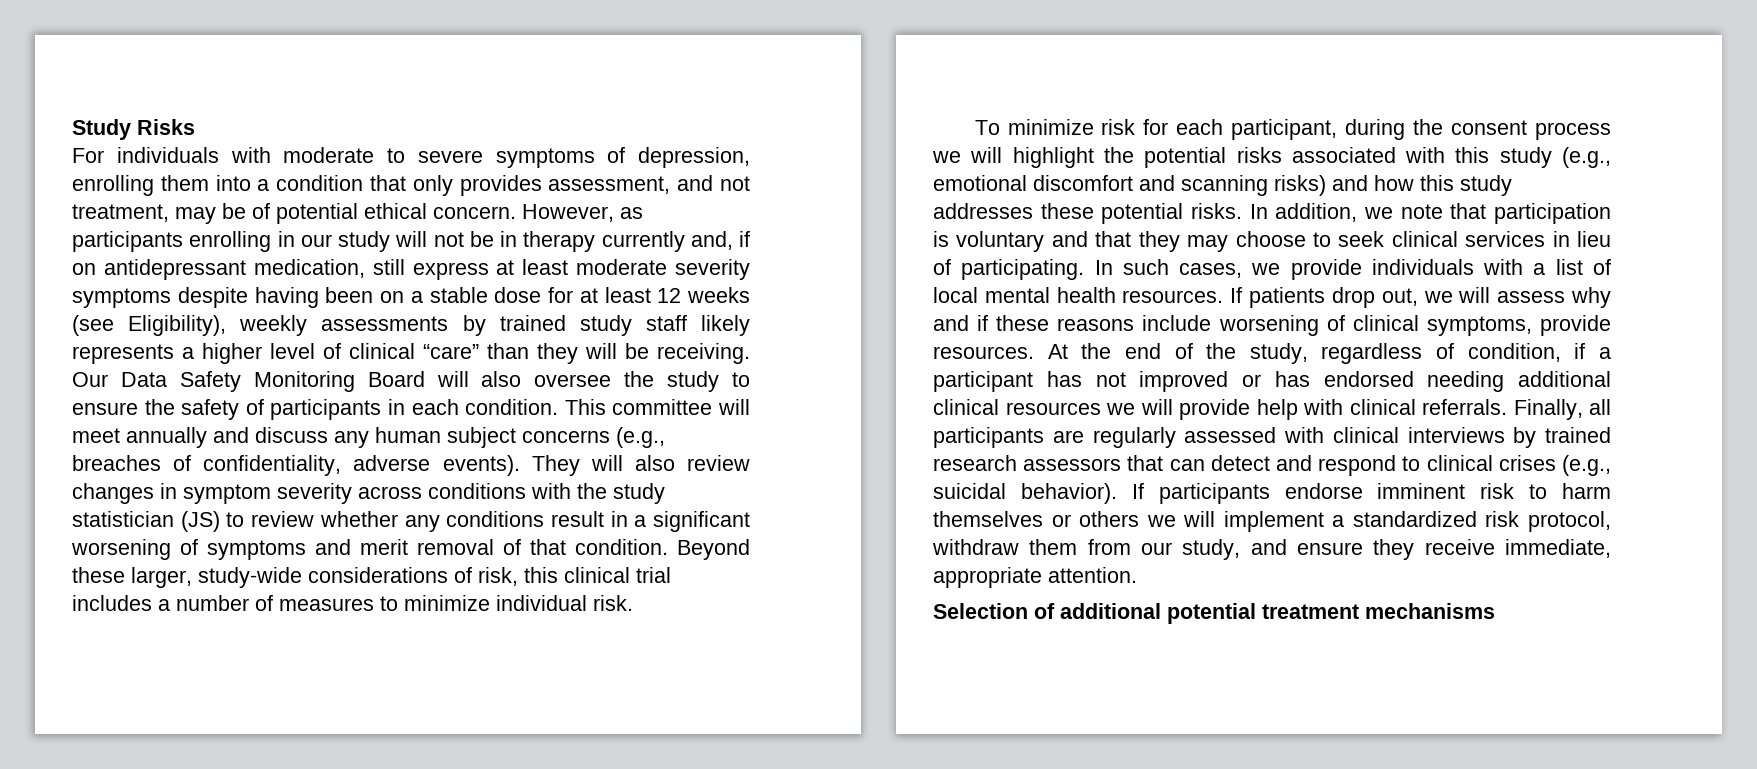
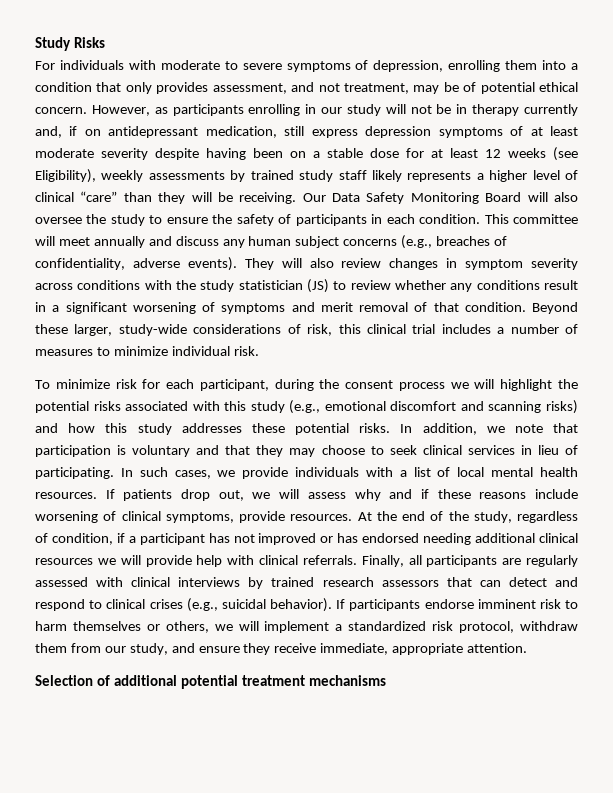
- However, as participants enrolling in our study will not be in therapy currently and, if on antidepressant medication, still express at least moderate severity symptoms despite having been on a stable dose for at least 12 weeks (see Eligibility), weekly assessments by trained study staff likely represents a higher level of clinical “care” than they will be receiving.
+ However, as participants enrolling in our study will not be in therapy currently and, if on antidepressant medication, still express depression symptoms of at least moderate severity despite having been on a stable dose for at least 12 weeks (see Eligibility), weekly assessments by trained study staff likely represents a higher level of clinical “care” than they will be receiving.
- If participants endorse imminent risk to harm themselves or others we will implement a standardized risk protocol, withdraw them from our study, and ensure they receive immediate, appropriate attention.
+ If participants endorse imminent risk to harm themselves or others, we will implement a standardized risk protocol, withdraw them from our study, and ensure they receive immediate, appropriate attention.

